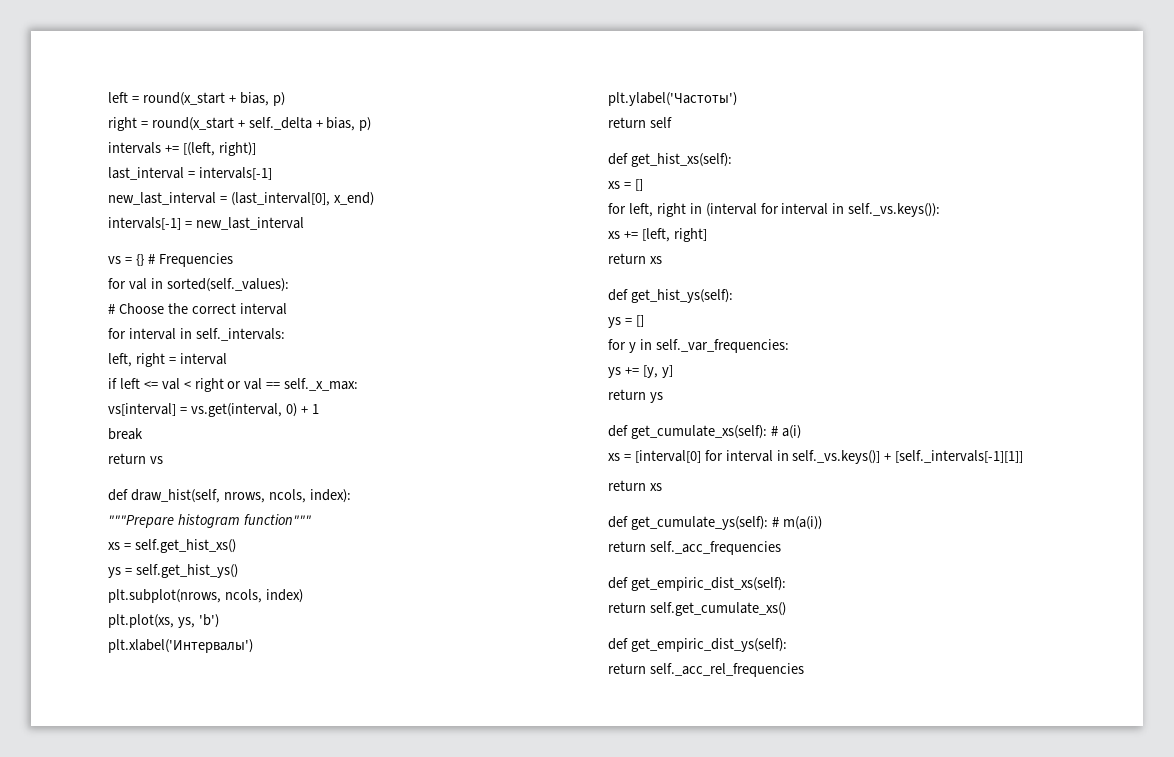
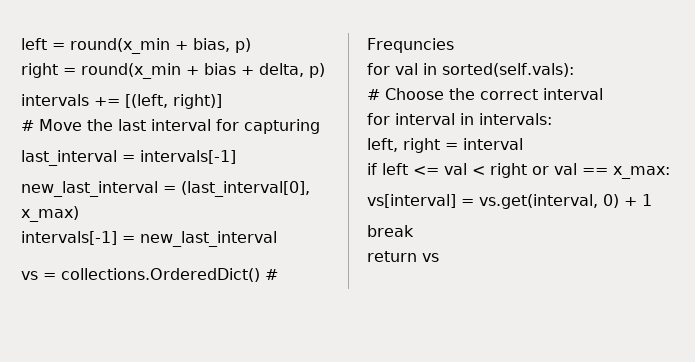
- left = round(x_start + bias, p)
+ left = round(x_min + bias, p)
- right = round(x_start + self._delta + bias, p)
+ right = round(x_min + bias + delta, p)
+ # Move the last interval for capturing
- new_last_interval = (last_interval[0], x_end)
+ new_last_interval = (last_interval[0], x_max)
- vs = {} # Frequencies
+ vs = collections.OrderedDict() # Frequncies
- for val in sorted(self._values):
+ for val in sorted(self.vals):
- for interval in self._intervals:
+ for interval in intervals:
- if left <= val < right or val == self._x_max:
+ if left <= val < right or val == x_max:
- def draw_hist(self, nrows, ncols, index):
- """Prepare histogram function"""
- xs = self.get_hist_xs()
- ys = self.get_hist_ys()
- plt.subplot(nrows, ncols, index)
- plt.plot(xs, ys, 'b')
- plt.xlabel('Интервалы')
- plt.ylabel('Частоты')
- return self
- def get_hist_xs(self):
- xs = []
- for left, right in (interval for interval in self._vs.keys()):
- xs += [left, right]
- return xs
- def get_hist_ys(self):
- ys = []
- for y in self._var_frequencies:
- ys += [y, y]
- return ys
- def get_cumulate_xs(self): # a(i)
- xs = [interval[0] for interval in self._vs.keys()] + [self._intervals[-1][1]]
- return xs
- def get_cumulate_ys(self): # m(a(i))
- return self._acc_frequencies
- def get_empiric_dist_xs(self):
- return self.get_cumulate_xs()
- def get_empiric_dist_ys(self):
- return self._acc_rel_frequencies

